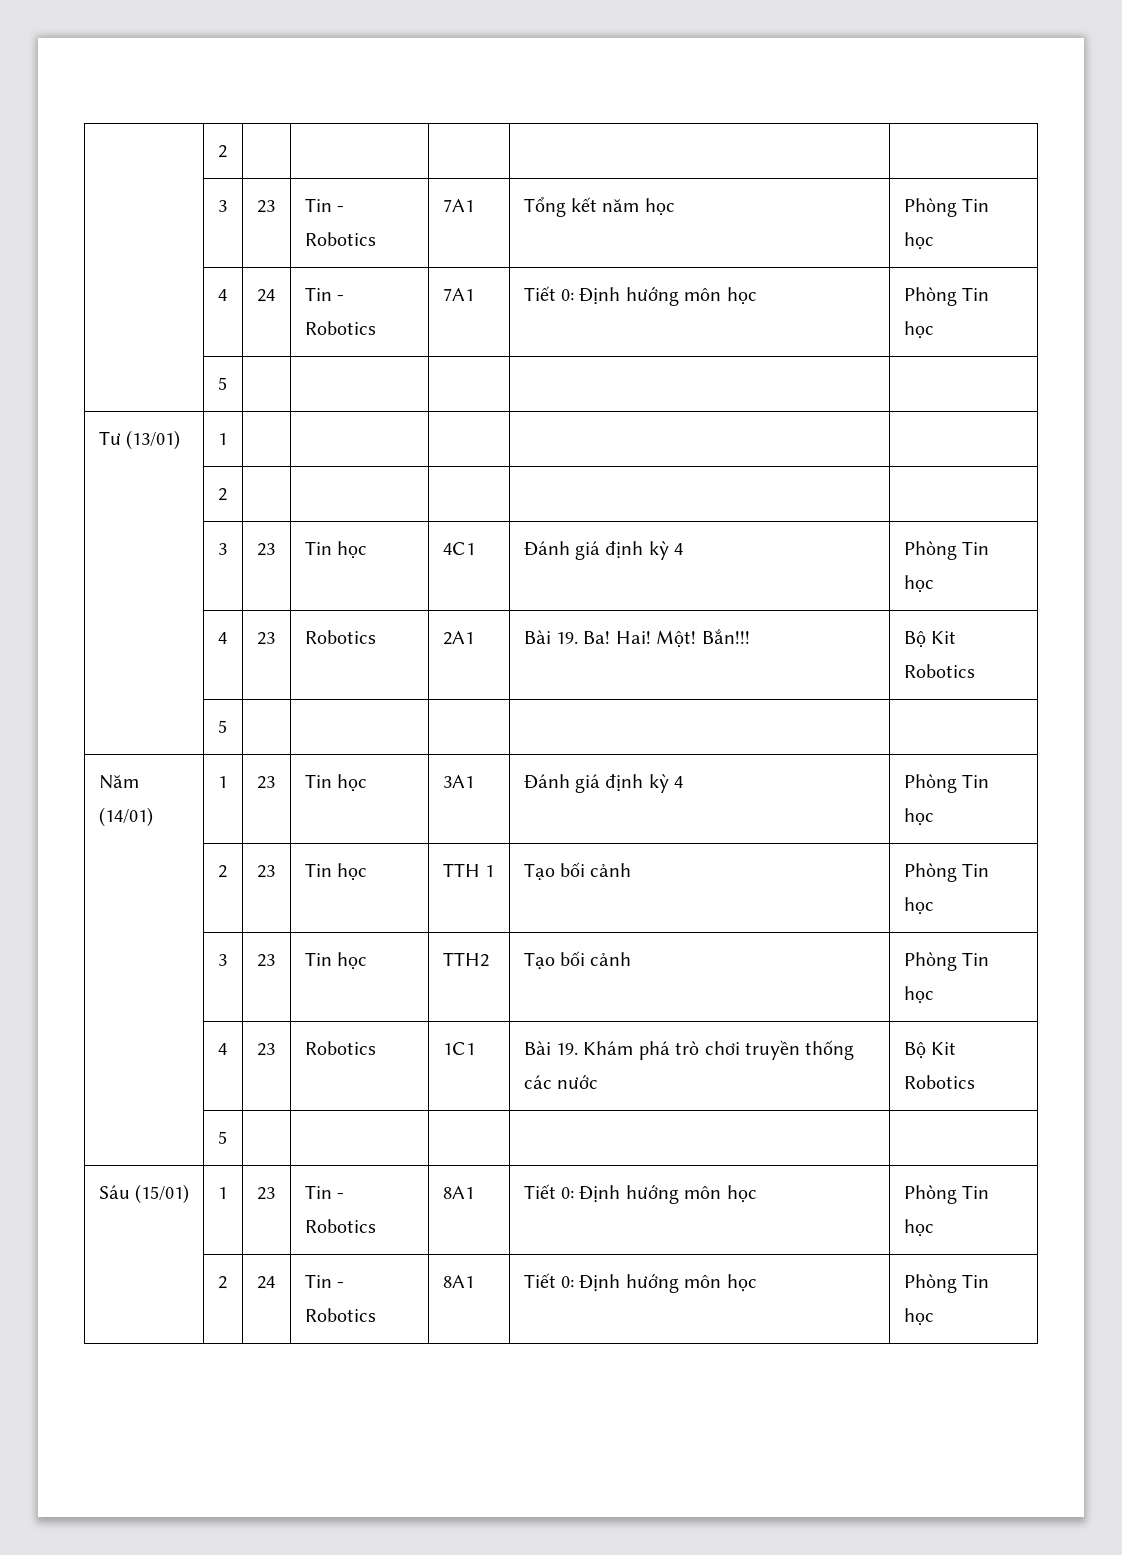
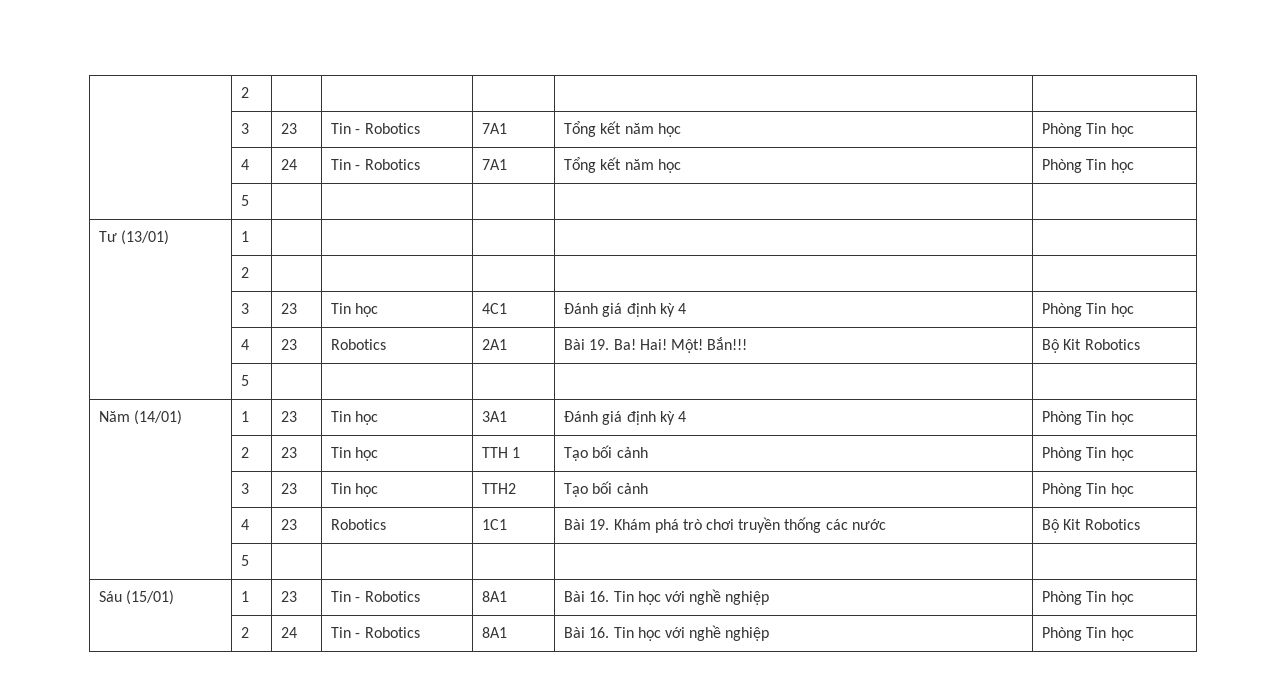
- | 4 | 24 | Tin - Robotics | 7A1 | Tiết 0: Định hướng môn học | Phòng Tin học
+ | 4 | 24 | Tin - Robotics | 7A1 | Tổng kết năm học | Phòng Tin học
- Sáu (15/01) | 1 | 23 | Tin - Robotics | 8A1 | Tiết 0: Định hướng môn học | Phòng Tin học
+ Sáu (15/01) | 1 | 23 | Tin - Robotics | 8A1 | Bài 16. Tin học với nghề nghiệp | Phòng Tin học
- | 2 | 24 | Tin - Robotics | 8A1 | Tiết 0: Định hướng môn học | Phòng Tin học
+ | 2 | 24 | Tin - Robotics | 8A1 | Bài 16. Tin học với nghề nghiệp | Phòng Tin học

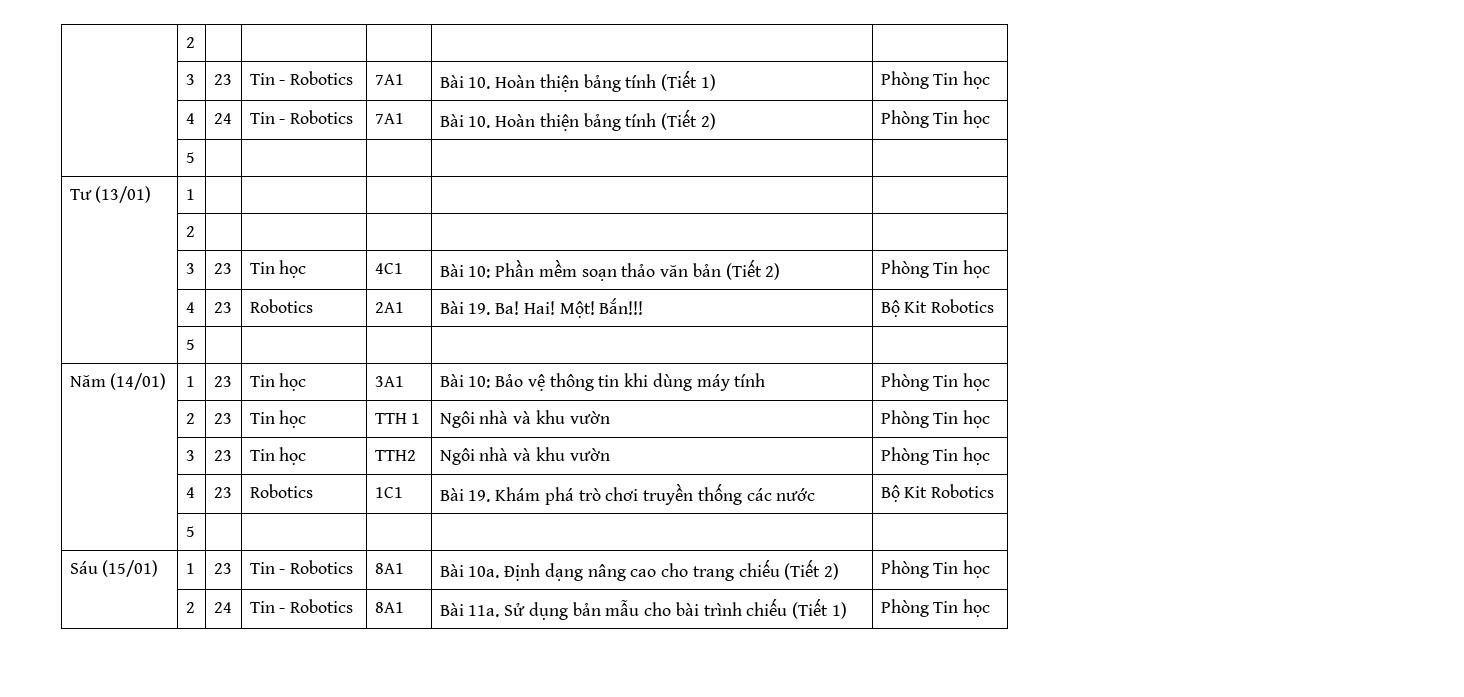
- | 3 | 23 | Tin - Robotics | 7A1 | Tổng kết năm học | Phòng Tin học
+ | 3 | 23 | Tin - Robotics | 7A1 | Bài 10. Hoàn thiện bảng tính (Tiết 1) | Phòng Tin học
- | 4 | 24 | Tin - Robotics | 7A1 | Tổng kết năm học | Phòng Tin học
+ | 4 | 24 | Tin - Robotics | 7A1 | Bài 10. Hoàn thiện bảng tính (Tiết 2) | Phòng Tin học
- | 3 | 23 | Tin học | 4C1 | Đánh giá định kỳ 4 | Phòng Tin học
+ | 3 | 23 | Tin học | 4C1 | Bài 10: Phần mềm soạn thảo văn bản (Tiết 2) | Phòng Tin học
- Năm (14/01) | 1 | 23 | Tin học | 3A1 | Đánh giá định kỳ 4 | Phòng Tin học
+ Năm (14/01) | 1 | 23 | Tin học | 3A1 | Bài 10: Bảo vệ thông tin khi dùng máy tính | Phòng Tin học
- | 2 | 23 | Tin học | TTH 1 | Tạo bối cảnh | Phòng Tin học
+ | 2 | 23 | Tin học | TTH 1 | Ngôi nhà và khu vườn | Phòng Tin học
- | 3 | 23 | Tin học | TTH2 | Tạo bối cảnh | Phòng Tin học
+ | 3 | 23 | Tin học | TTH2 | Ngôi nhà và khu vườn | Phòng Tin học
- Sáu (15/01) | 1 | 23 | Tin - Robotics | 8A1 | Bài 16. Tin học với nghề nghiệp | Phòng Tin học
+ Sáu (15/01) | 1 | 23 | Tin - Robotics | 8A1 | Bài 10a. Định dạng nâng cao cho trang chiếu (Tiết 2) | Phòng Tin học
- | 2 | 24 | Tin - Robotics | 8A1 | Bài 16. Tin học với nghề nghiệp | Phòng Tin học
+ | 2 | 24 | Tin - Robotics | 8A1 | Bài 11a. Sử dụng bản mẫu cho bài trình chiếu (Tiết 1) | Phòng Tin học

